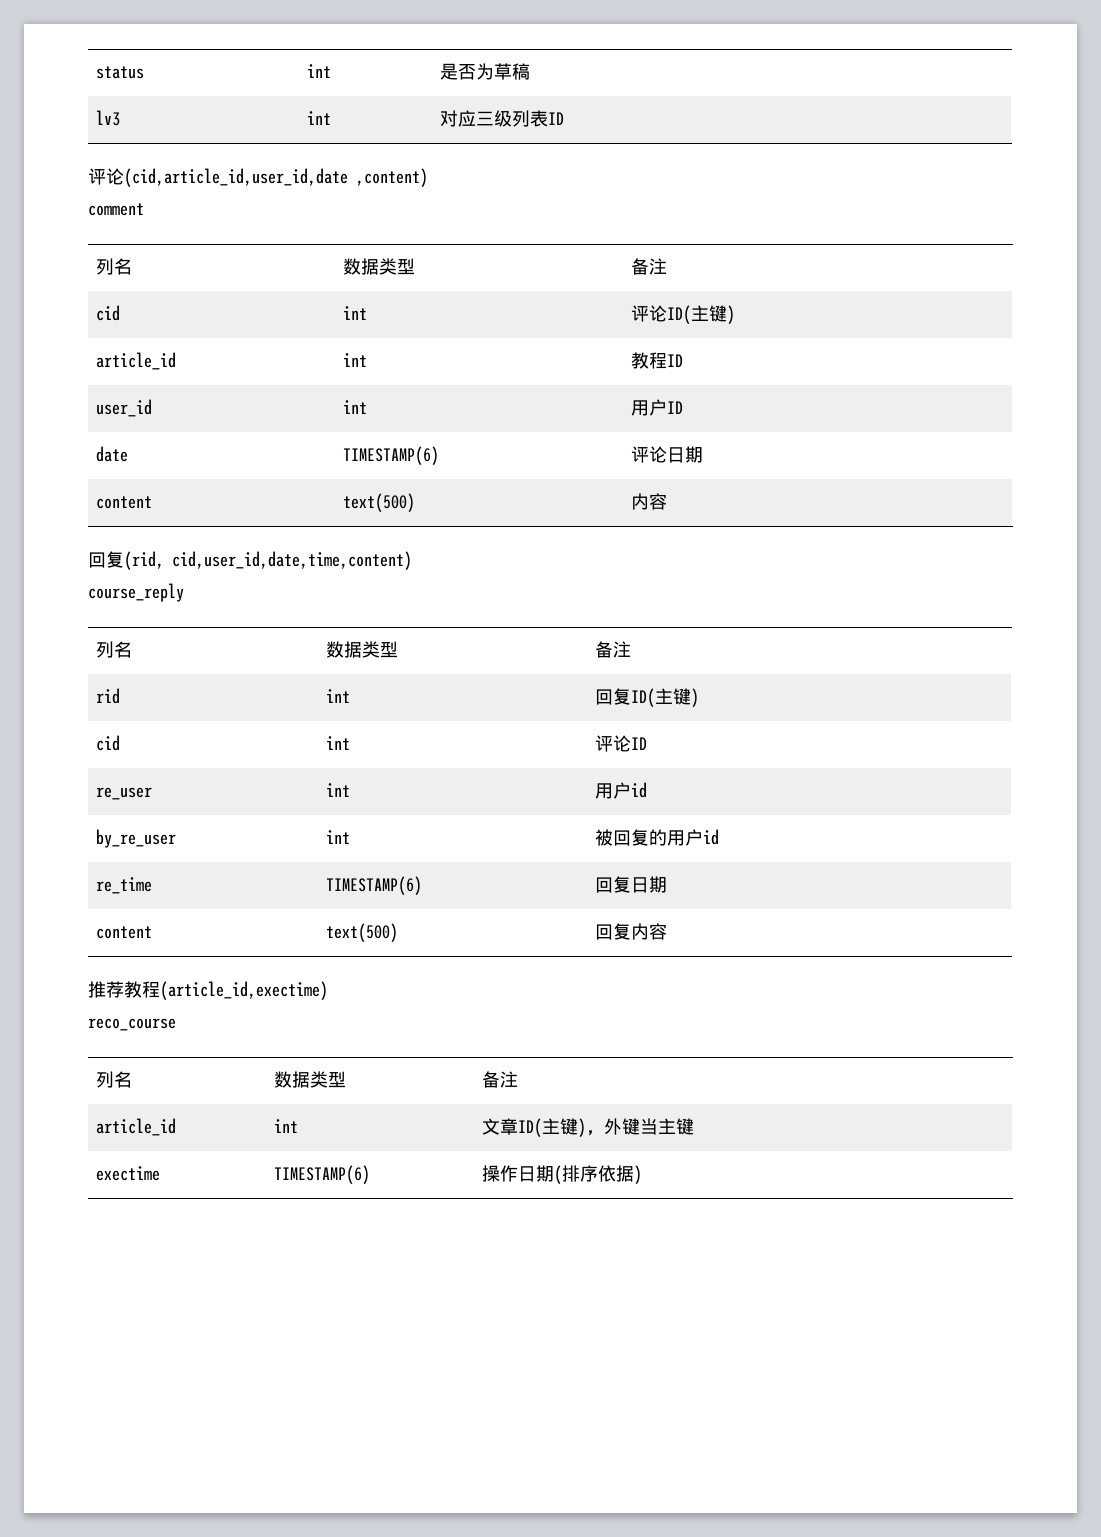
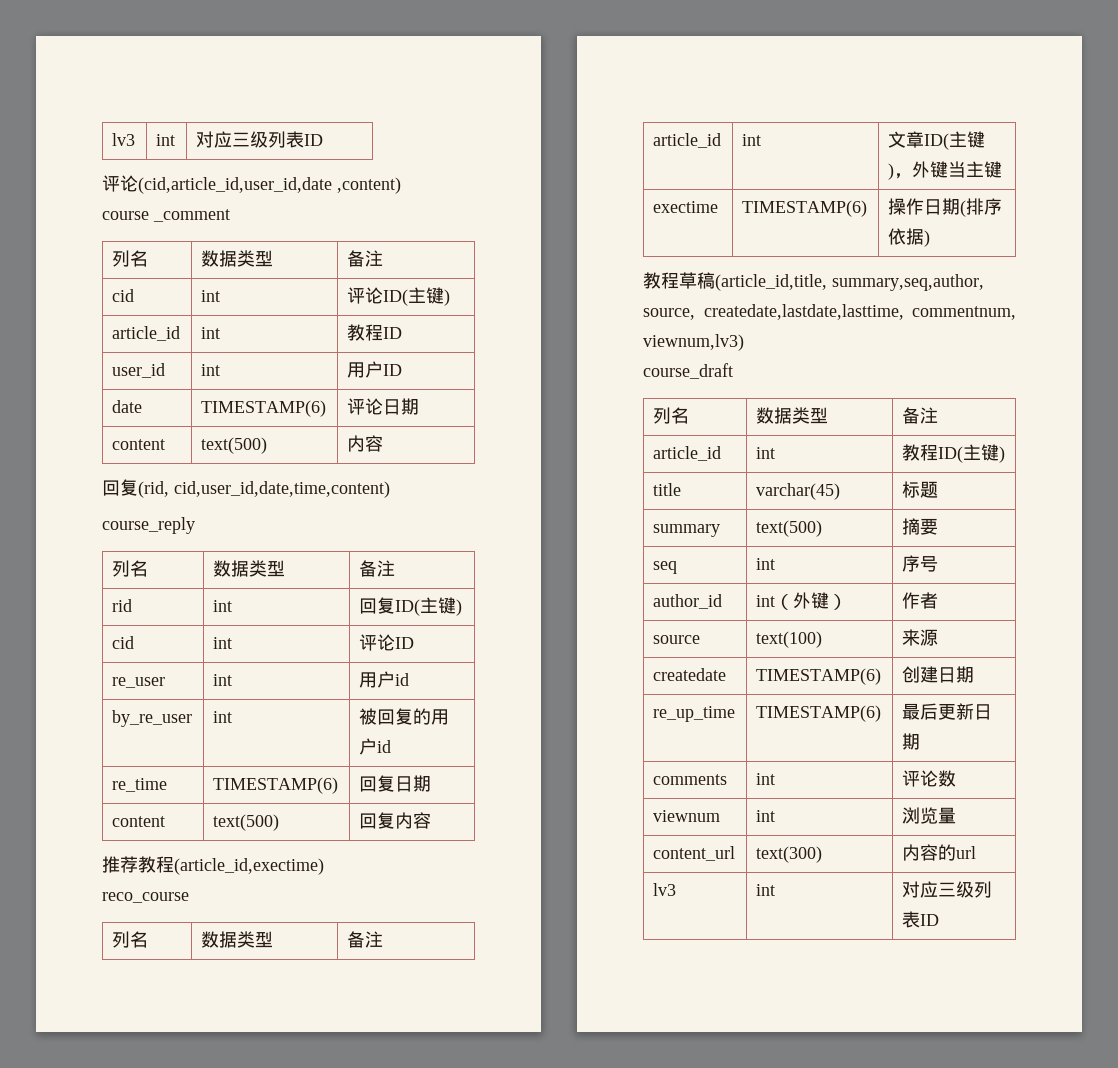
- status | int | 是否为草稿
- comment
+ course _comment
+ 教程草稿(article_id,title, summary,seq,author, source, createdate,lastdate,lasttime, commentnum, viewnum,lv3)
+ course_draft
+ 列名 | 数据类型 | 备注
+ article_id | int | 教程ID(主键)
+ title | varchar(45) | 标题
+ summary | text(500) | 摘要
+ seq | int | 序号
+ author_id | int（外键） | 作者
+ source | text(100) | 来源
+ createdate | TIMESTAMP(6) | 创建日期
+ re_up_time | TIMESTAMP(6) | 最后更新日期
+ comments | int | 评论数
+ viewnum | int | 浏览量
+ content_url | text(300) | 内容的url
+ lv3 | int | 对应三级列表ID

